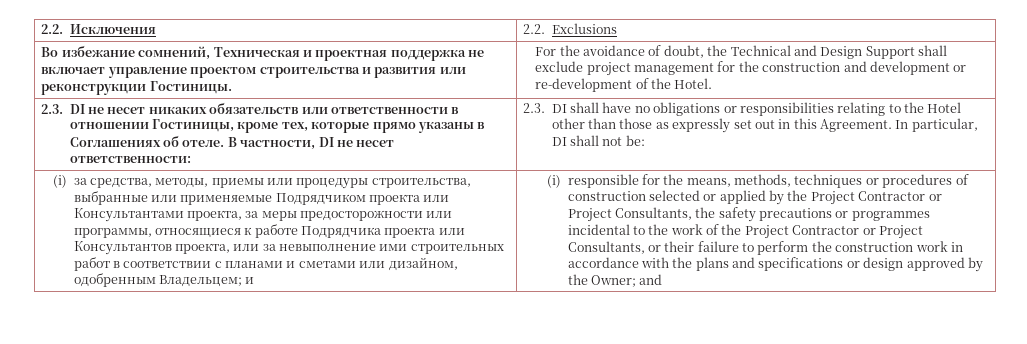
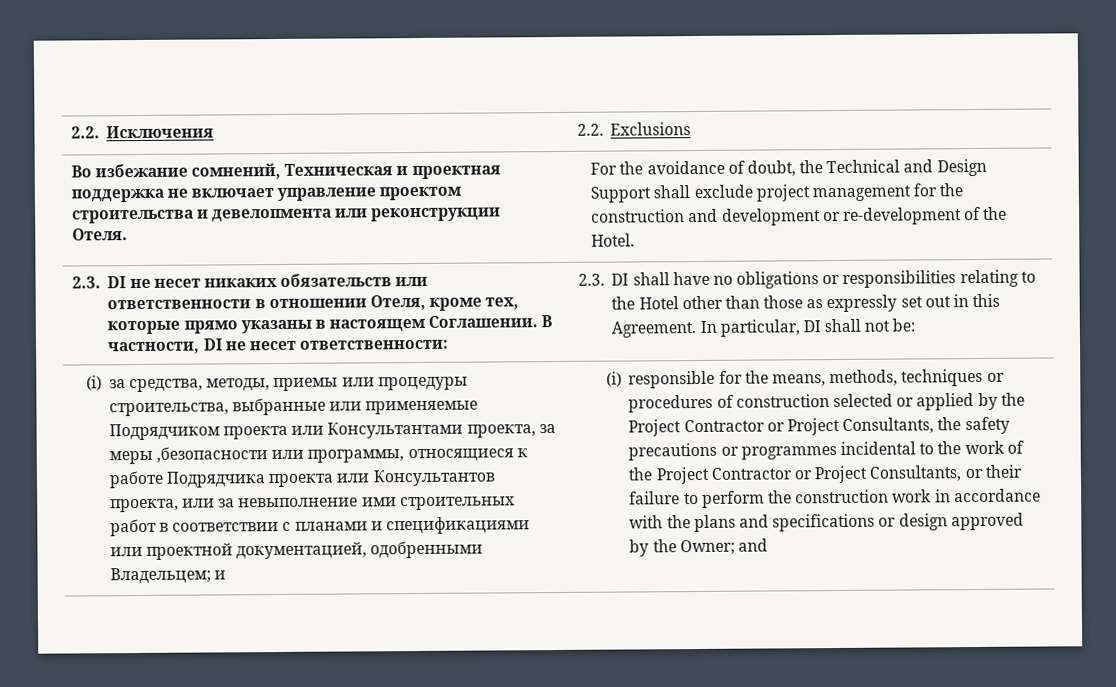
- Во избежание сомнений, Техническая и проектная поддержка не включает управление проектом строительства и развития или реконструкции Гостиницы.
+ Во избежание сомнений, Техническая и проектная поддержка не включает управление проектом строительства и девелопмента или реконструкции Отеля.
- 2.3. DI не несет никаких обязательств или ответственности в отношении Гостиницы, кроме тех, которые прямо указаны в Соглашениях об отеле.
+ 2.3. DI не несет никаких обязательств или ответственности в отношении Отеля, кроме тех, которые прямо указаны в настоящем Соглашении.
- (i) за средства, методы, приемы или процедуры строительства, выбранные или применяемые Подрядчиком проекта или Консультантами проекта, за меры предосторожности или программы, относящиеся к работе Подрядчика проекта или Консультантов проекта, или за невыполнение ими строительных работ в соответствии с планами и сметами или дизайном, одобренным Владельцем; и
+ (i) за средства, методы, приемы или процедуры строительства, выбранные или применяемые Подрядчиком проекта или Консультантами проекта, за меры ,безопасности или программы, относящиеся к работе Подрядчика проекта или Консультантов проекта, или за невыполнение ими строительных работ в соответствии с планами и спецификациями или проектной документацией, одобренными Владельцем; и

